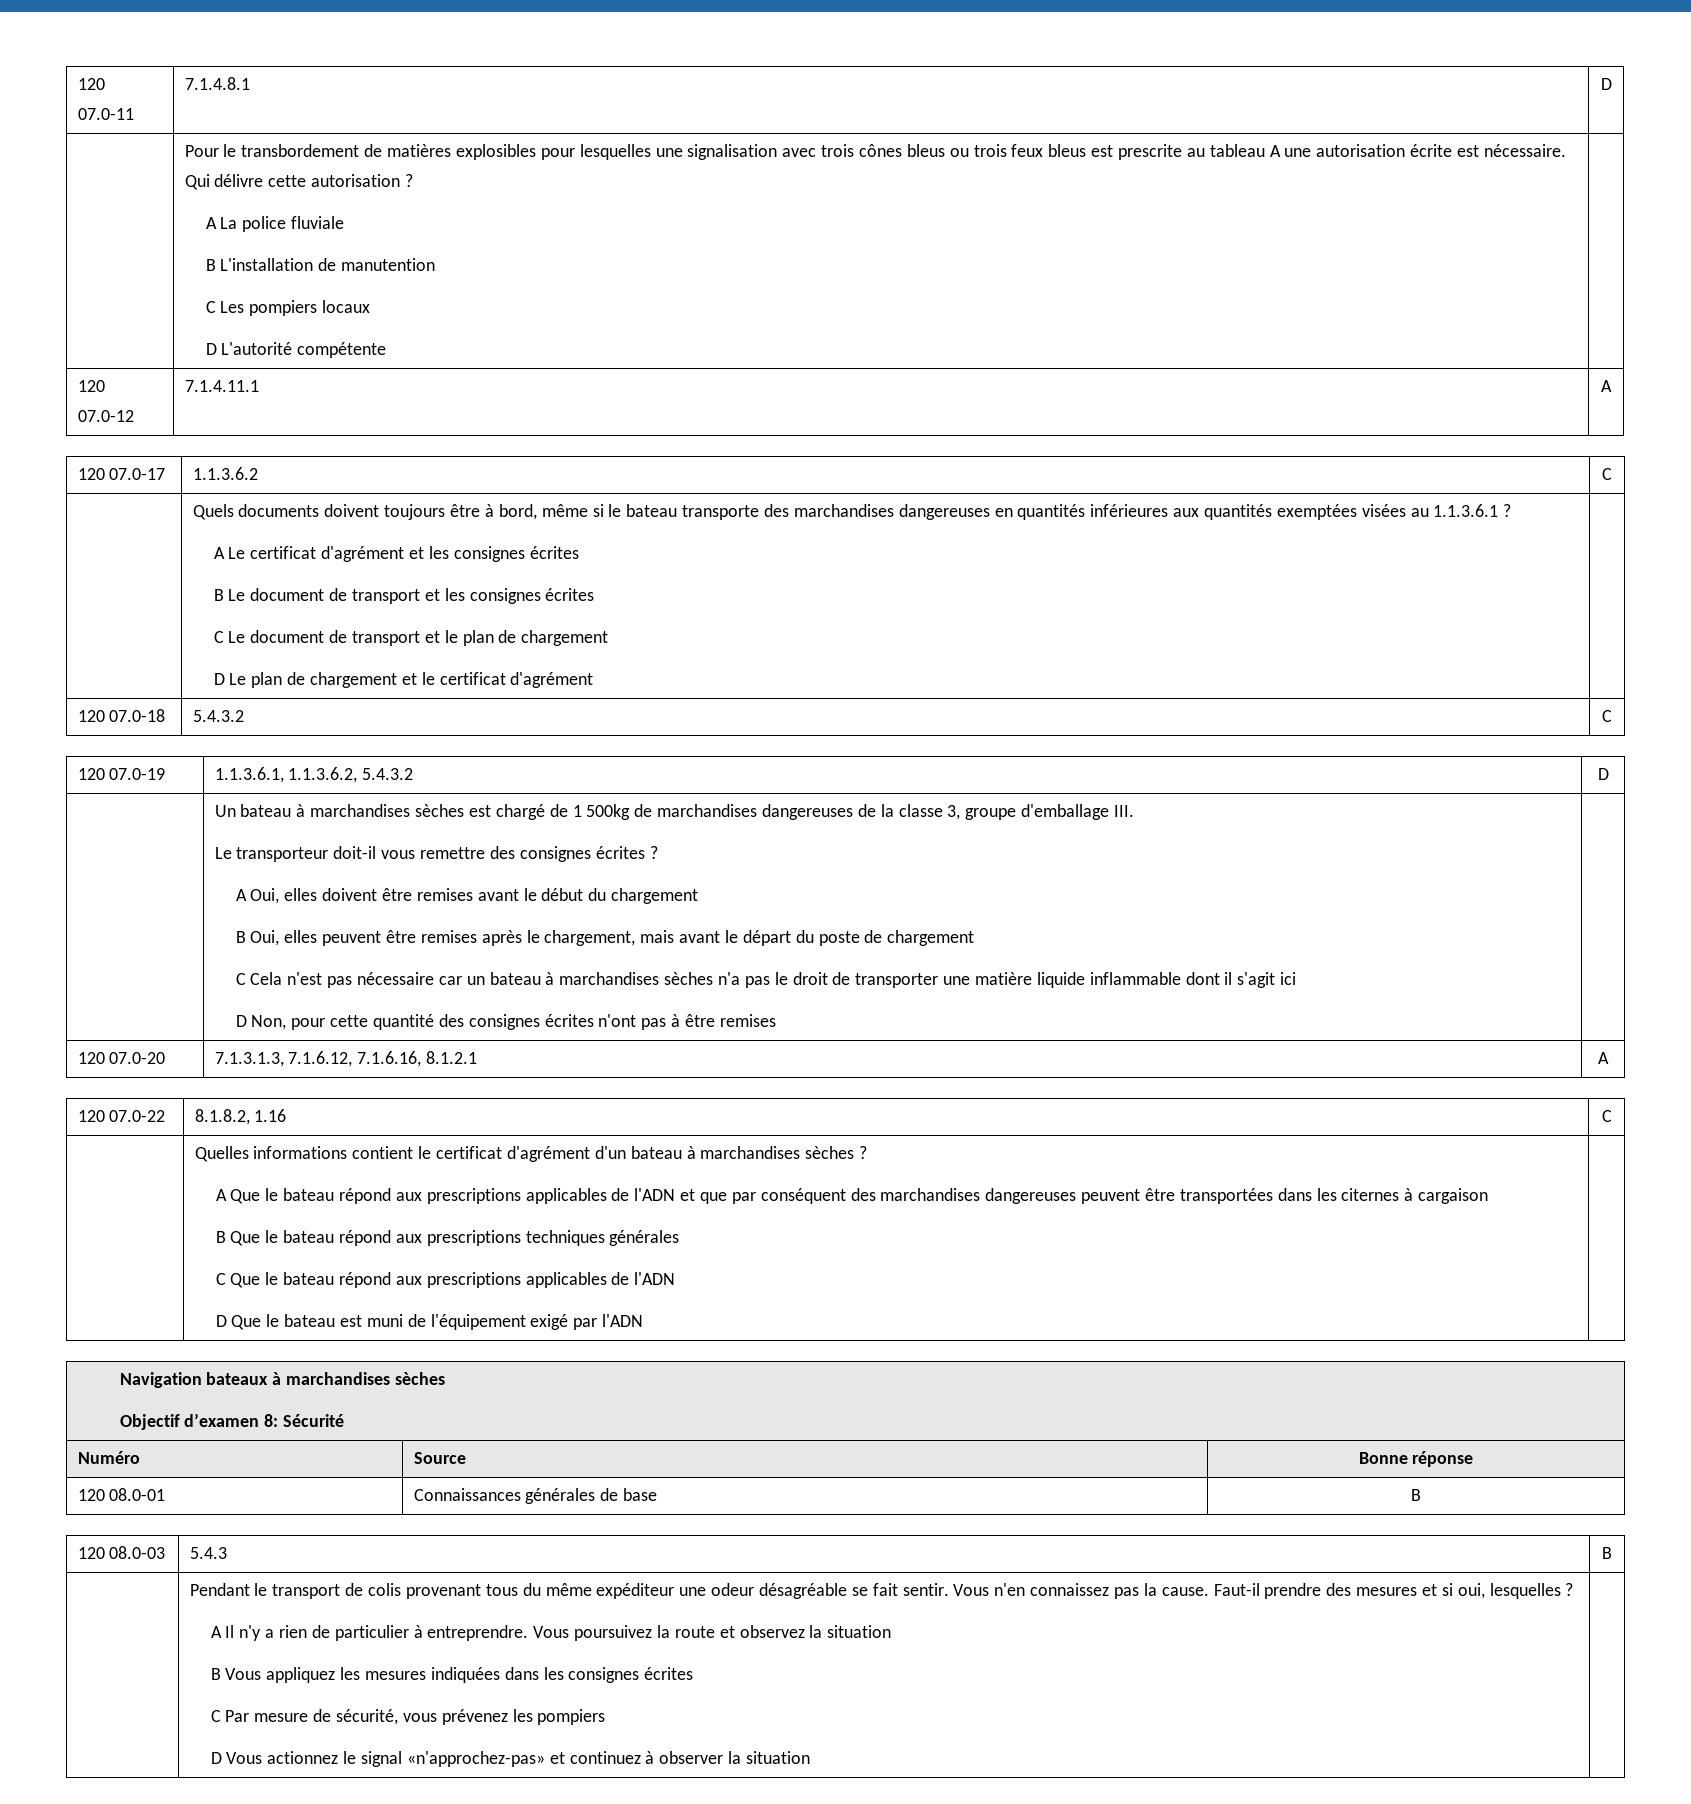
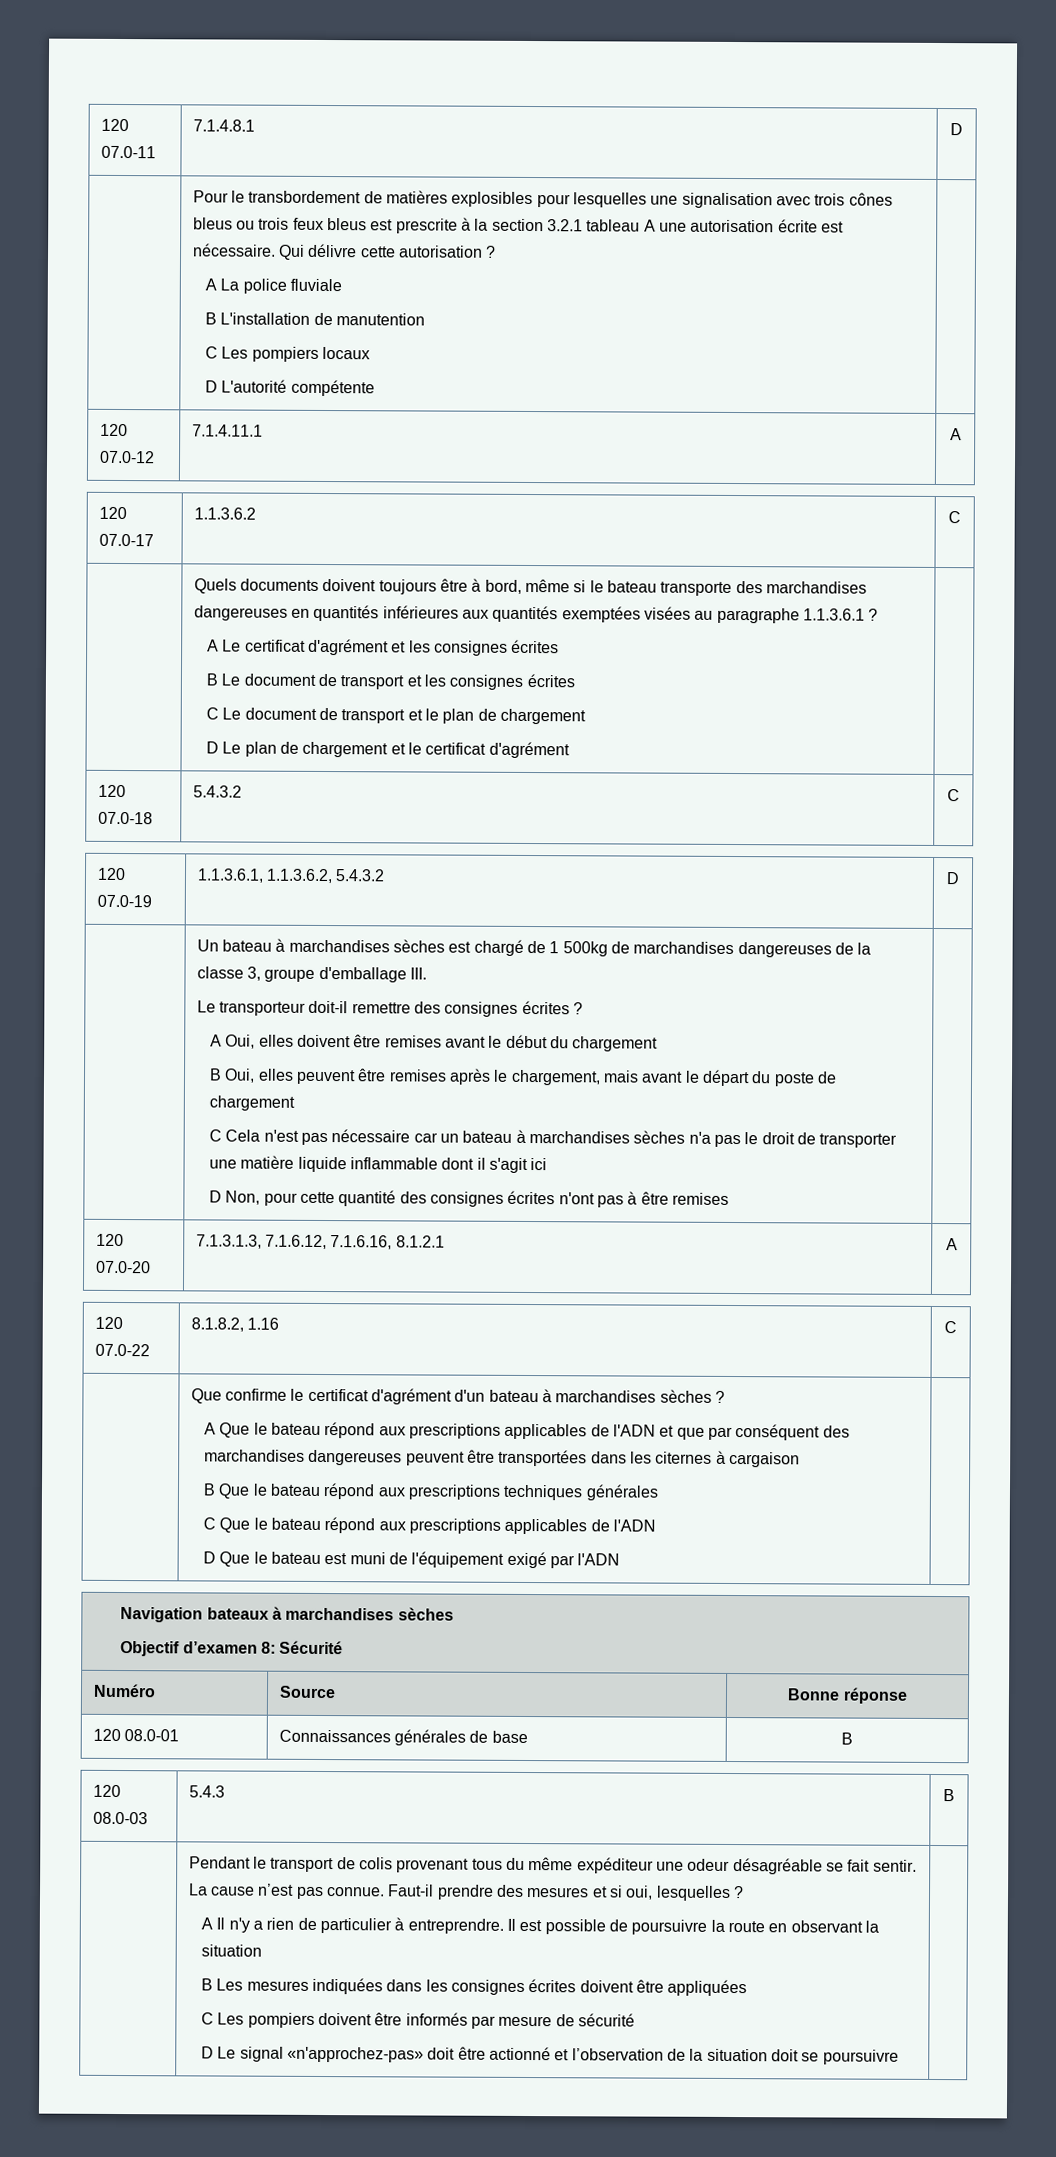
- Pour le transbordement de matières explosibles pour lesquelles une signalisation avec trois cônes bleus ou trois feux bleus est prescrite au tableau A une autorisation écrite est nécessaire.
+ Pour le transbordement de matières explosibles pour lesquelles une signalisation avec trois cônes bleus ou trois feux bleus est prescrite à la section 3.2.1 tableau A une autorisation écrite est nécessaire.
- Quels documents doivent toujours être à bord, même si le bateau transporte des marchandises dangereuses en quantités inférieures aux quantités exemptées visées au 1.1.3.6.1 ?
+ Quels documents doivent toujours être à bord, même si le bateau transporte des marchandises dangereuses en quantités inférieures aux quantités exemptées visées au paragraphe 1.1.3.6.1 ?
- Le transporteur doit-il vous remettre des consignes écrites ?
+ Le transporteur doit-il remettre des consignes écrites ?
- Quelles informations contient le certificat d'agrément d'un bateau à marchandises sèches ?
+ Que confirme le certificat d'agrément d'un bateau à marchandises sèches ?
- Vous n'en connaissez pas la cause.
+ La cause n’est pas connue.
- Vous poursuivez la route et observez la situation
+ Il est possible de poursuivre la route en observant la situation
- B Vous appliquez les mesures indiquées dans les consignes écrites
- C Par mesure de sécurité, vous prévenez les pompiers
- D Vous actionnez le signal «n'approchez-pas» et continuez à observer la situation
+ B Les mesures indiquées dans les consignes écrites doivent être appliquées
+ C Les pompiers doivent être informés par mesure de sécurité
+ D Le signal «n'approchez-pas» doit être actionné et l’observation de la situation doit se poursuivre

